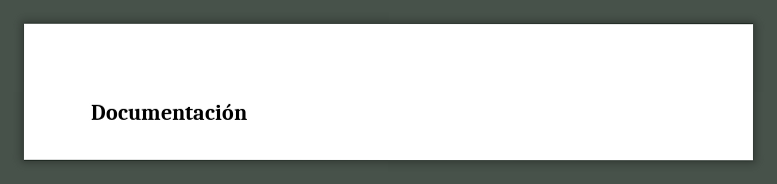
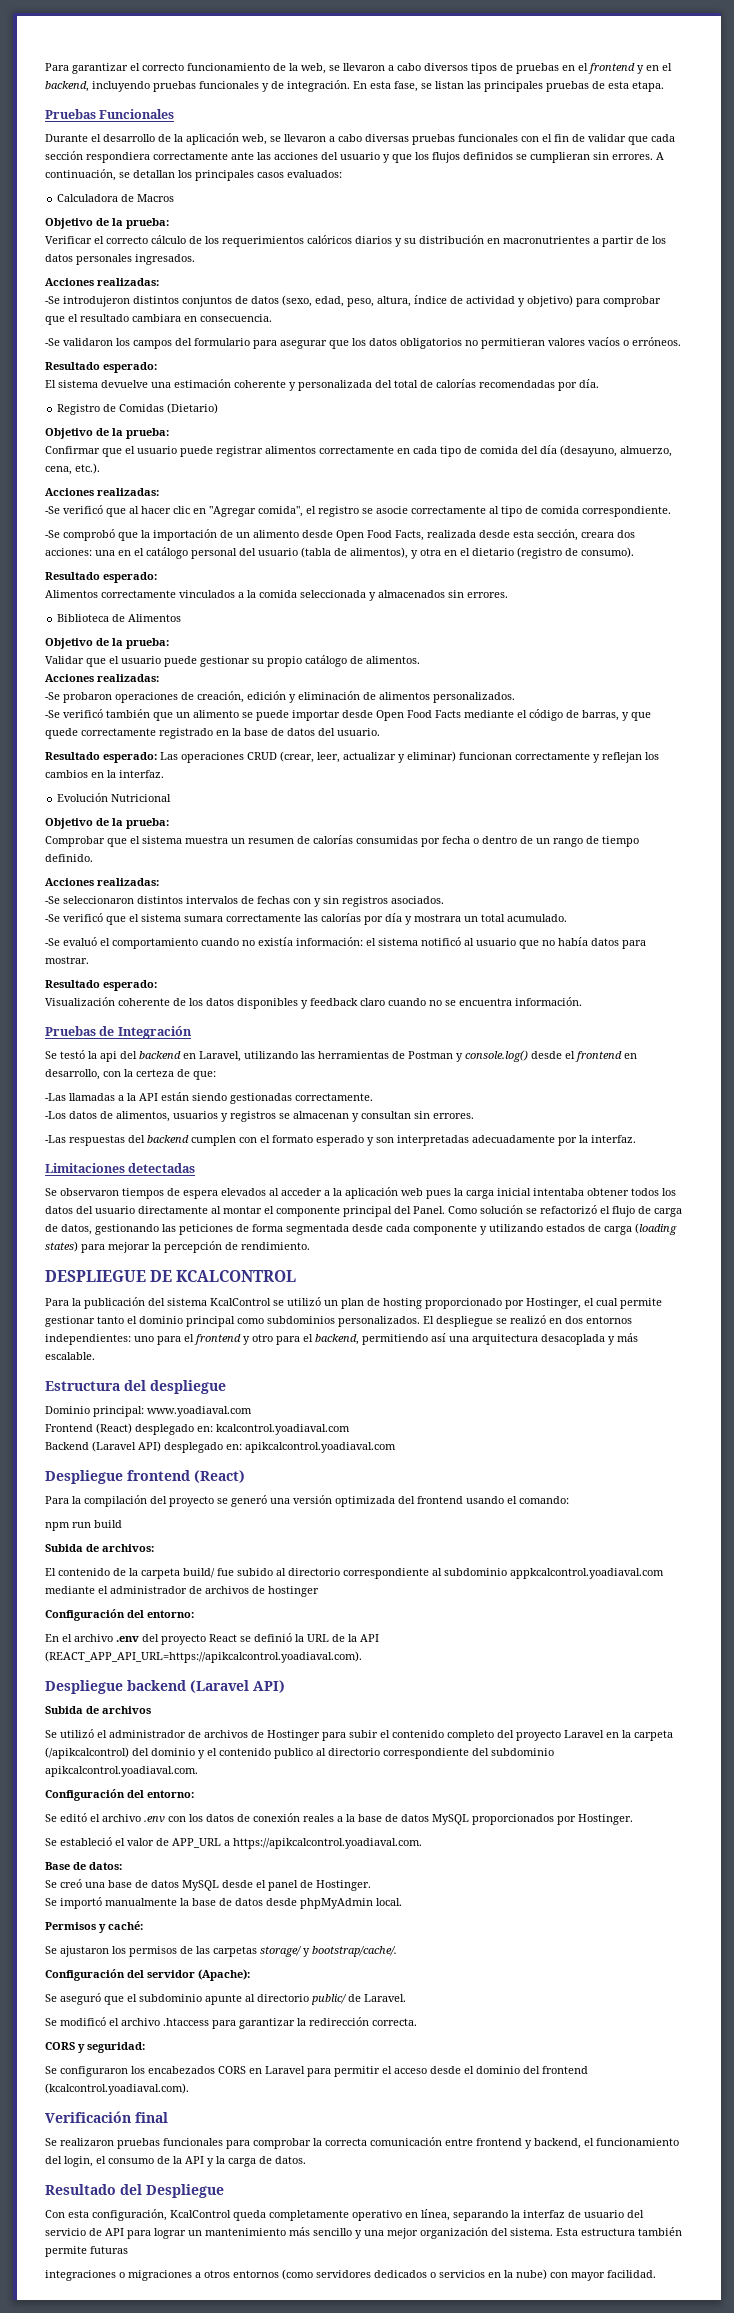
- Documentación
+ Para garantizar el correcto funcionamiento de la web, se llevaron a cabo diversos tipos de pruebas en el frontend y en el backend, incluyendo pruebas funcionales y de integración. En esta fase, se listan las principales pruebas de esta etapa.
+ Pruebas Funcionales
+ Durante el desarrollo de la aplicación web, se llevaron a cabo diversas pruebas funcionales con el fin de validar que cada sección respondiera correctamente ante las acciones del usuario y que los flujos definidos se cumplieran sin errores. A continuación, se detallan los principales casos evaluados:
+ Calculadora de Macros
+ Objetivo de la prueba:
+ Verificar el correcto cálculo de los requerimientos calóricos diarios y su distribución en macronutrientes a partir de los datos personales ingresados.
+ Acciones realizadas:
+ -Se introdujeron distintos conjuntos de datos (sexo, edad, peso, altura, índice de actividad y objetivo) para comprobar que el resultado cambiara en consecuencia.
+ -Se validaron los campos del formulario para asegurar que los datos obligatorios no permitieran valores vacíos o erróneos.
+ Resultado esperado:
+ El sistema devuelve una estimación coherente y personalizada del total de calorías recomendadas por día.
+ Registro de Comidas (Dietario)
+ Objetivo de la prueba:
+ Confirmar que el usuario puede registrar alimentos correctamente en cada tipo de comida del día (desayuno, almuerzo, cena, etc.).
+ Acciones realizadas:
+ -Se verificó que al hacer clic en "Agregar comida", el registro se asocie correctamente al tipo de comida correspondiente.
+ -Se comprobó que la importación de un alimento desde Open Food Facts, realizada desde esta sección, creara dos acciones: una en el catálogo personal del usuario (tabla de alimentos), y otra en el dietario (registro de consumo).
+ Resultado esperado:
+ Alimentos correctamente vinculados a la comida seleccionada y almacenados sin errores.
+ Biblioteca de Alimentos
+ Objetivo de la prueba:
+ Validar que el usuario puede gestionar su propio catálogo de alimentos.
+ Acciones realizadas:
+ -Se probaron operaciones de creación, edición y eliminación de alimentos personalizados.
+ -Se verificó también que un alimento se puede importar desde Open Food Facts mediante el código de barras, y que quede correctamente registrado en la base de datos del usuario.
+ Resultado esperado: Las operaciones CRUD (crear, leer, actualizar y eliminar) funcionan correctamente y reflejan los cambios en la interfaz.
+ Evolución Nutricional
+ Objetivo de la prueba:
+ Comprobar que el sistema muestra un resumen de calorías consumidas por fecha o dentro de un rango de tiempo definido.
+ Acciones realizadas:
+ -Se seleccionaron distintos intervalos de fechas con y sin registros asociados.
+ -Se verificó que el sistema sumara correctamente las calorías por día y mostrara un total acumulado.
+ -Se evaluó el comportamiento cuando no existía información: el sistema notificó al usuario que no había datos para mostrar.
+ Resultado esperado:
+ Visualización coherente de los datos disponibles y feedback claro cuando no se encuentra información.
+ Pruebas de Integración
+ Se testó la api del backend en Laravel, utilizando las herramientas de Postman y console.log() desde el frontend en desarrollo, con la certeza de que:
+ -Las llamadas a la API están siendo gestionadas correctamente.
+ -Los datos de alimentos, usuarios y registros se almacenan y consultan sin errores.
+ -Las respuestas del backend cumplen con el formato esperado y son interpretadas adecuadamente por la interfaz.
+ Limitaciones detectadas
+ Se observaron tiempos de espera elevados al acceder a la aplicación web pues la carga inicial intentaba obtener todos los datos del usuario directamente al montar el componente principal del Panel. Como solución se refactorizó el flujo de carga de datos, gestionando las peticiones de forma segmentada desde cada componente y utilizando estados de carga (loading states) para mejorar la percepción de rendimiento.
+ DESPLIEGUE DE KCALCONTROL
+ Para la publicación del sistema KcalControl se utilizó un plan de hosting proporcionado por Hostinger, el cual permite gestionar tanto el dominio principal como subdominios personalizados. El despliegue se realizó en dos entornos independientes: uno para el frontend y otro para el backend, permitiendo así una arquitectura desacoplada y más escalable.
+ Estructura del despliegue
+ Dominio principal: www.yoadiaval.com
+ Frontend (React) desplegado en: kcalcontrol.yoadiaval.com
+ Backend (Laravel API) desplegado en: apikcalcontrol.yoadiaval.com
+ Despliegue frontend (React)
+ Para la compilación del proyecto se generó una versión optimizada del frontend usando el comando:
+ npm run build
+ Subida de archivos:
+ El contenido de la carpeta build/ fue subido al directorio correspondiente al subdominio appkcalcontrol.yoadiaval.com mediante el administrador de archivos de hostinger
+ Configuración del entorno:
+ En el archivo .env del proyecto React se definió la URL de la API (REACT_APP_API_URL=https://apikcalcontrol.yoadiaval.com).
+ Despliegue backend (Laravel API)
+ Subida de archivos
+ Se utilizó el administrador de archivos de Hostinger para subir el contenido completo del proyecto Laravel en la carpeta (/apikcalcontrol) del dominio y el contenido publico al directorio correspondiente del subdominio apikcalcontrol.yoadiaval.com.
+ Configuración del entorno:
+ Se editó el archivo .env con los datos de conexión reales a la base de datos MySQL proporcionados por Hostinger.
+ Se estableció el valor de APP_URL a https://apikcalcontrol.yoadiaval.com.
+ Base de datos:
+ Se creó una base de datos MySQL desde el panel de Hostinger.
+ Se importó manualmente la base de datos desde phpMyAdmin local.
+ Permisos y caché:
+ Se ajustaron los permisos de las carpetas storage/ y bootstrap/cache/.
+ Configuración del servidor (Apache):
+ Se aseguró que el subdominio apunte al directorio public/ de Laravel.
+ Se modificó el archivo .htaccess para garantizar la redirección correcta.
+ CORS y seguridad:
+ Se configuraron los encabezados CORS en Laravel para permitir el acceso desde el dominio del frontend (kcalcontrol.yoadiaval.com).
+ Verificación final
+ Se realizaron pruebas funcionales para comprobar la correcta comunicación entre frontend y backend, el funcionamiento del login, el consumo de la API y la carga de datos.
+ Resultado del Despliegue
+ Con esta configuración, KcalControl queda completamente operativo en línea, separando la interfaz de usuario del servicio de API para lograr un mantenimiento más sencillo y una mejor organización del sistema. Esta estructura también permite futuras
+ integraciones o migraciones a otros entornos (como servidores dedicados o servicios en la nube) con mayor facilidad.

